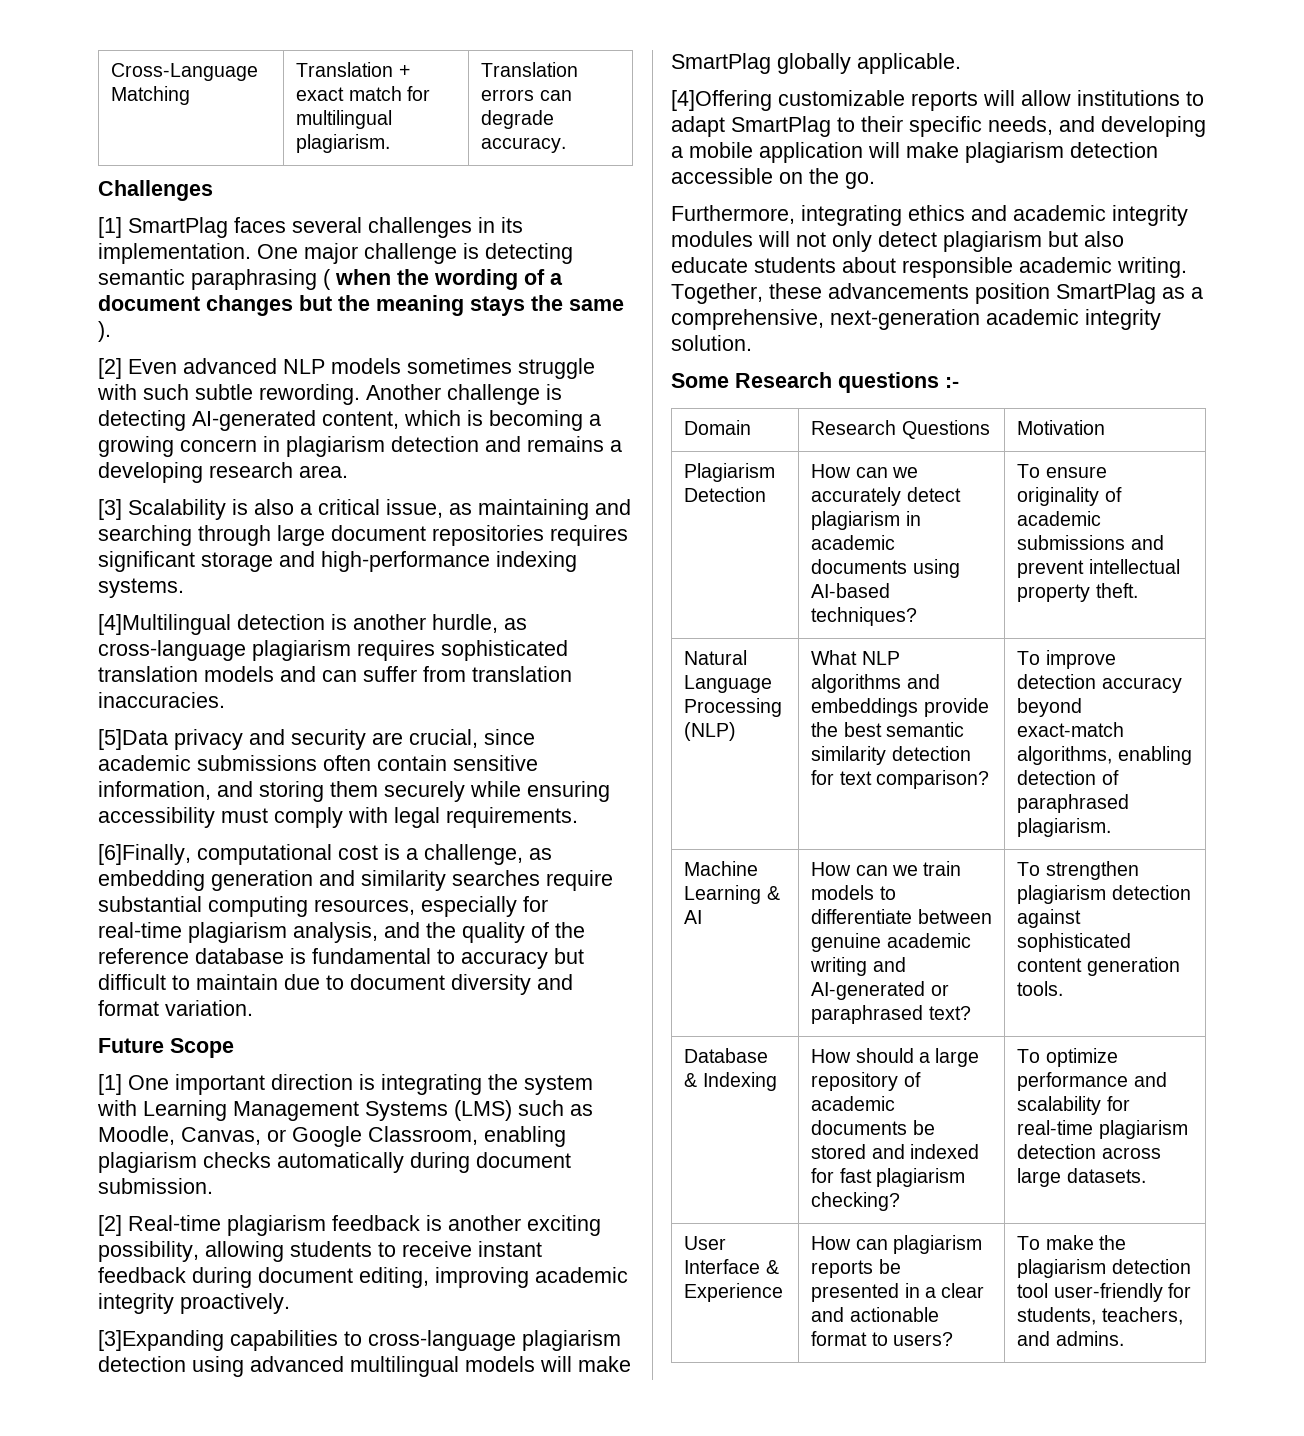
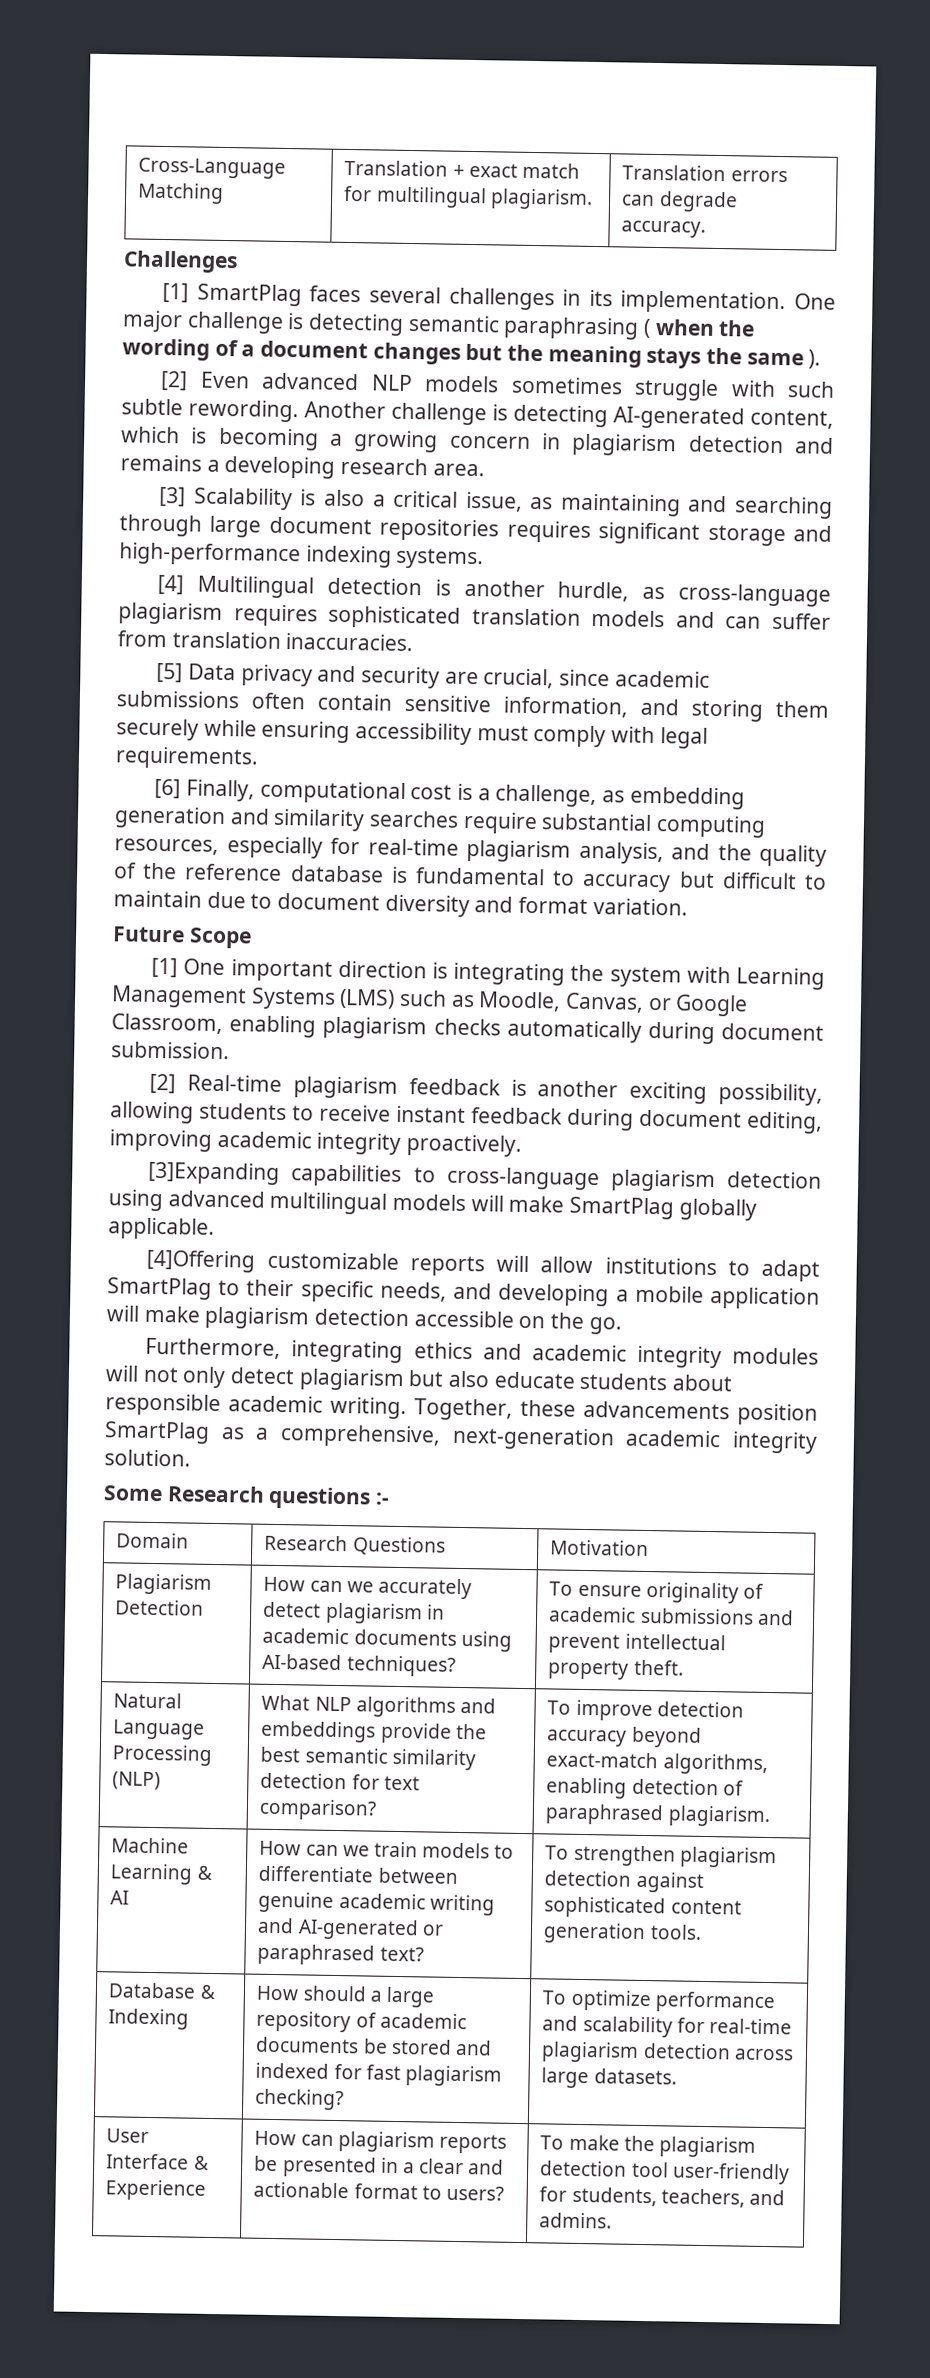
- [4]Multilingual detection is another hurdle, as cross-language plagiarism requires sophisticated translation models and can suffer from translation inaccuracies.
+ [4] Multilingual detection is another hurdle, as cross-language plagiarism requires sophisticated translation models and can suffer from translation inaccuracies.
- [5]Data privacy and security are crucial, since academic submissions often contain sensitive information, and storing them securely while ensuring accessibility must comply with legal requirements.
+ [5] Data privacy and security are crucial, since academic submissions often contain sensitive information, and storing them securely while ensuring accessibility must comply with legal requirements.
- [6]Finally, computational cost is a challenge, as embedding generation and similarity searches require substantial computing resources, especially for real-time plagiarism analysis, and the quality of the reference database is fundamental to accuracy but difficult to maintain due to document diversity and format variation.
+ [6] Finally, computational cost is a challenge, as embedding generation and similarity searches require substantial computing resources, especially for real-time plagiarism analysis, and the quality of the reference database is fundamental to accuracy but difficult to maintain due to document diversity and format variation.

